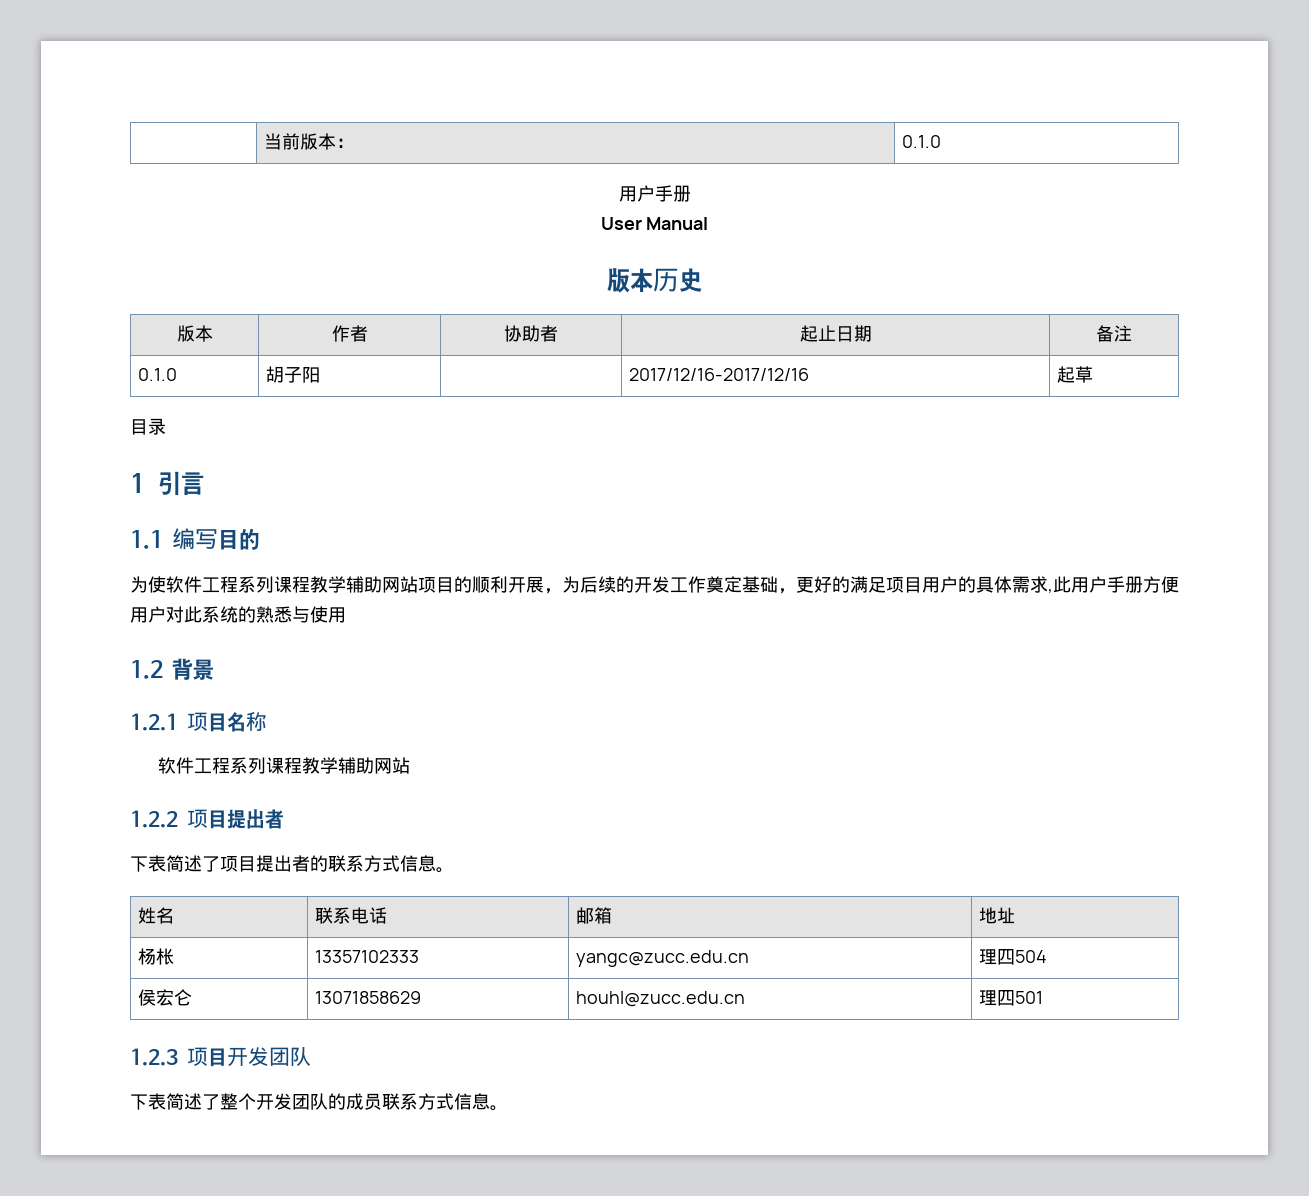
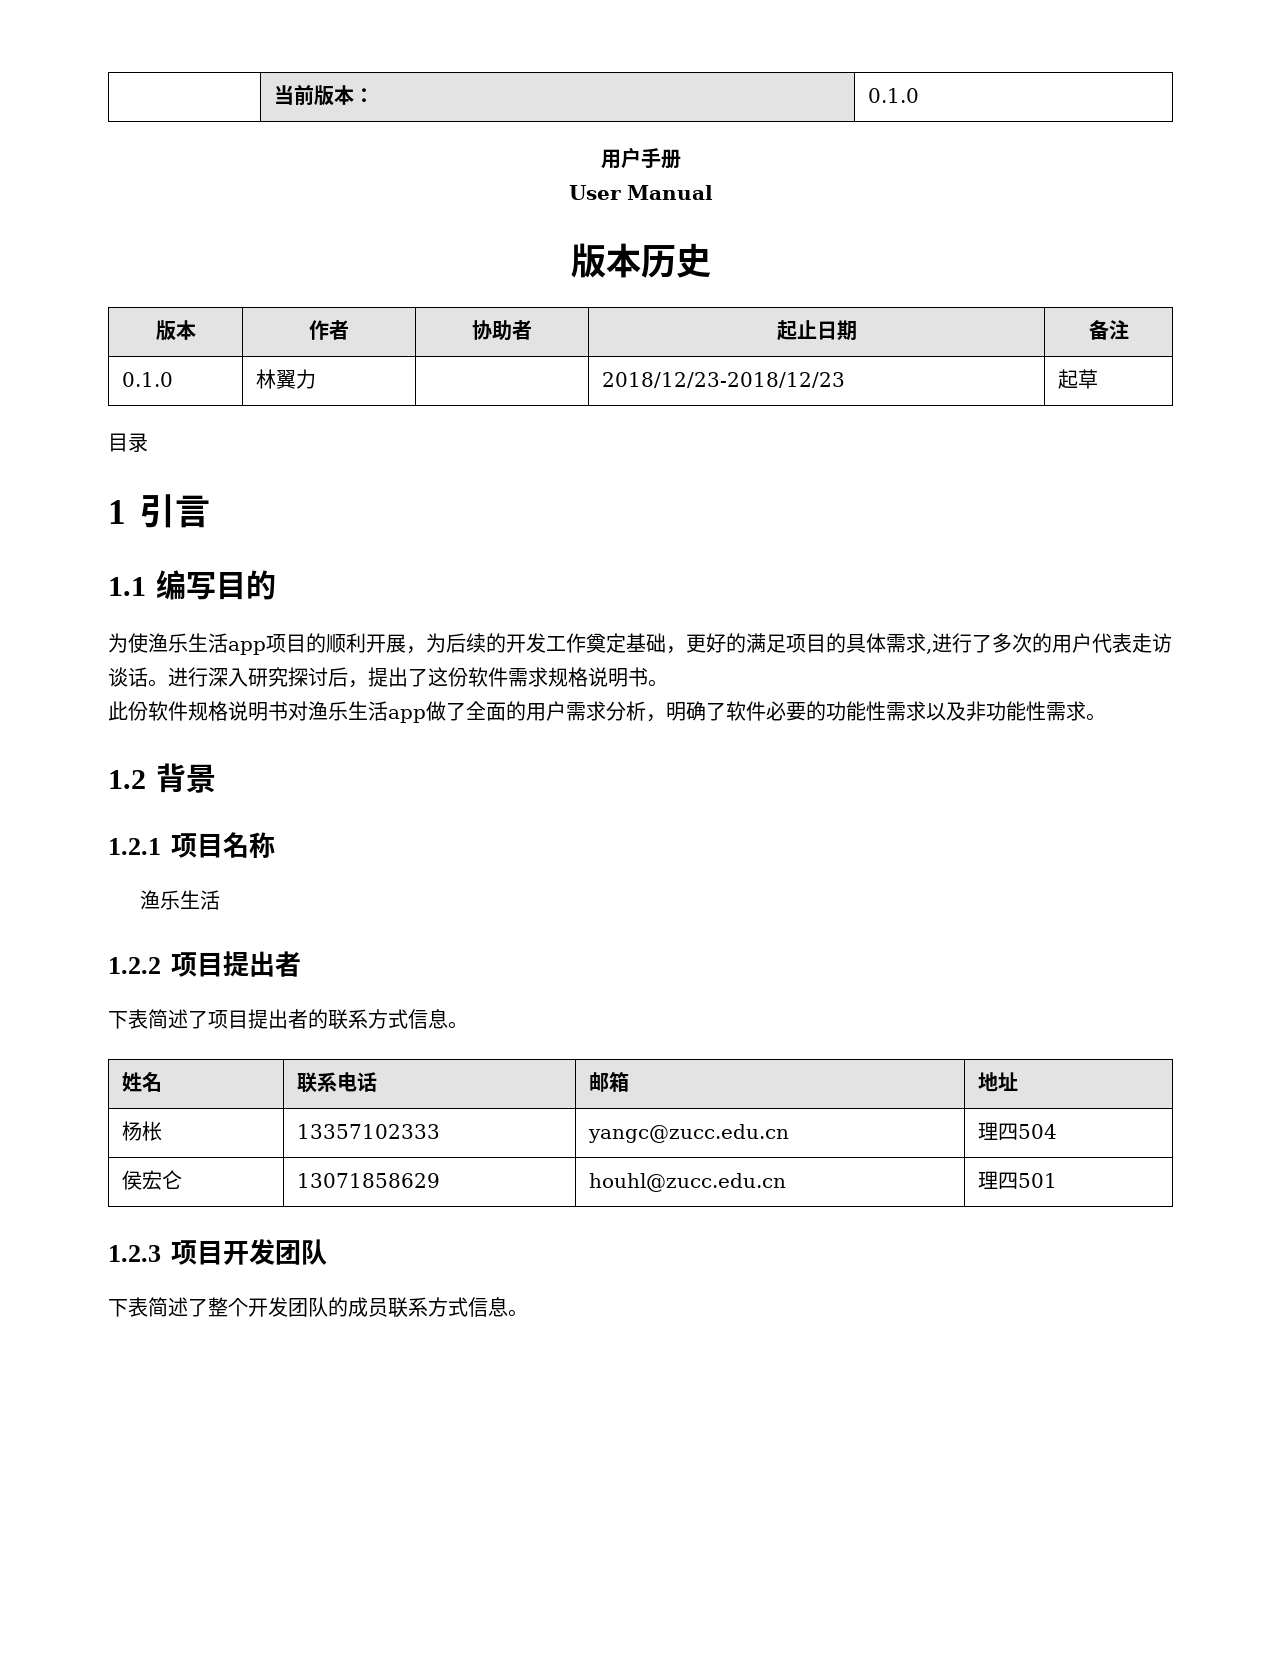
- 0.1.0 | 胡子阳 | | 2017/12/16-2017/12/16 | 起草
+ 0.1.0 | 林翼力 | | 2018/12/23-2018/12/23 | 起草
- 为使软件工程系列课程教学辅助网站项目的顺利开展，为后续的开发工作奠定基础，更好的满足项目用户的具体需求,此用户手册方便用户对此系统的熟悉与使用
+ 为使渔乐生活app项目的顺利开展，为后续的开发工作奠定基础，更好的满足项目的具体需求,进行了多次的用户代表走访谈话。进行深入研究探讨后，提出了这份软件需求规格说明书。
+ 此份软件规格说明书对渔乐生活app做了全面的用户需求分析，明确了软件必要的功能性需求以及非功能性需求。
  1.2.1项目名称
- 软件工程系列课程教学辅助网站
+ 渔乐生活

